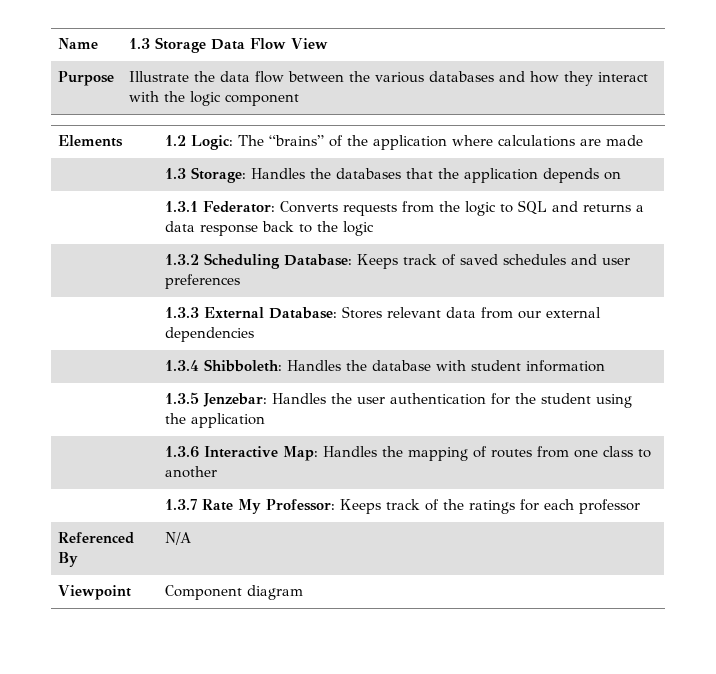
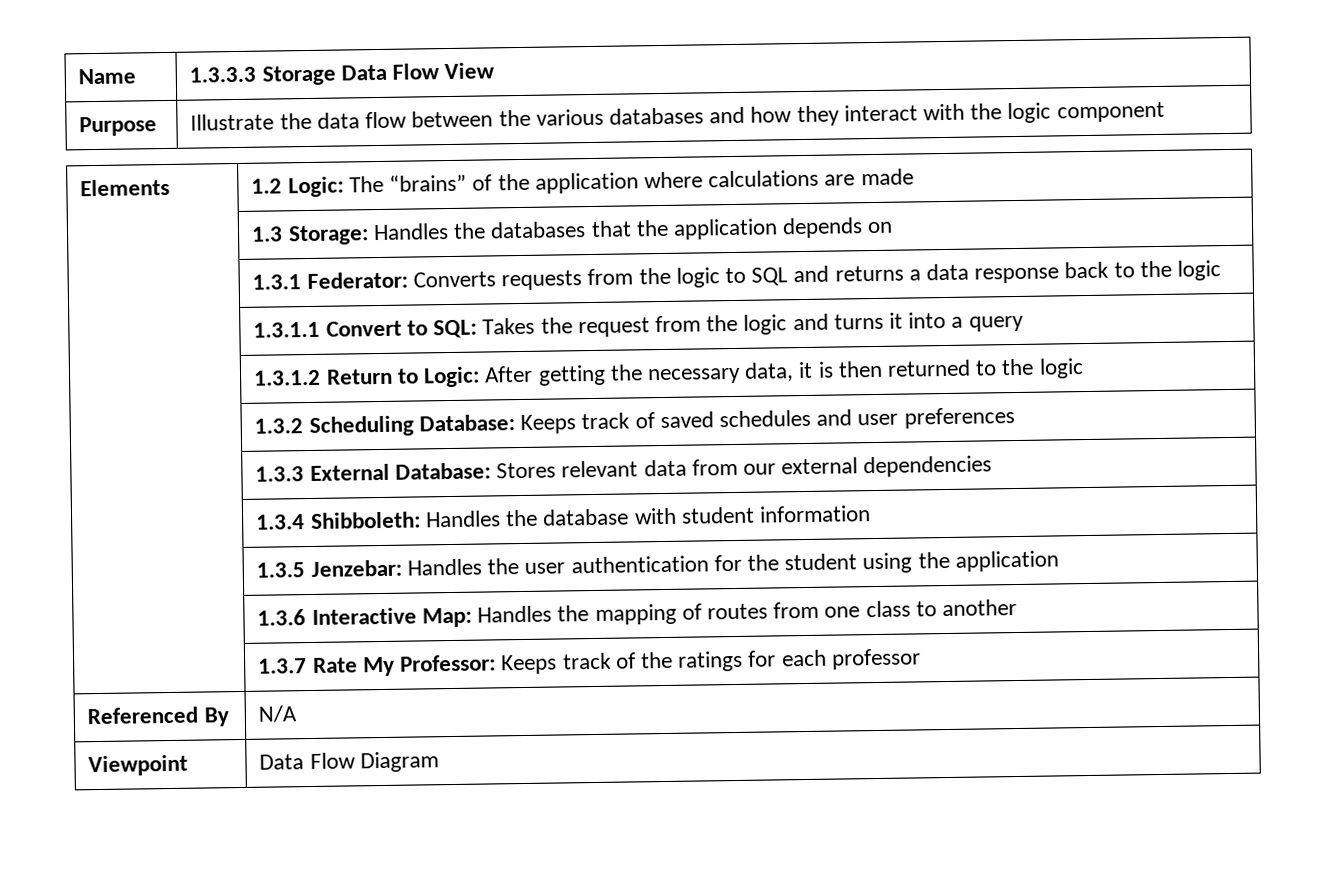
- Name | 1.3 Storage Data Flow View
+ Name | 1.3.3.3 Storage Data Flow View
+ | 1.3.1.1 Convert to SQL: Takes the request from the logic and turns it into a query
+ | 1.3.1.2 Return to Logic: After getting the necessary data, it is then returned to the logic
- Viewpoint | Component diagram
+ Viewpoint | Data Flow Diagram

